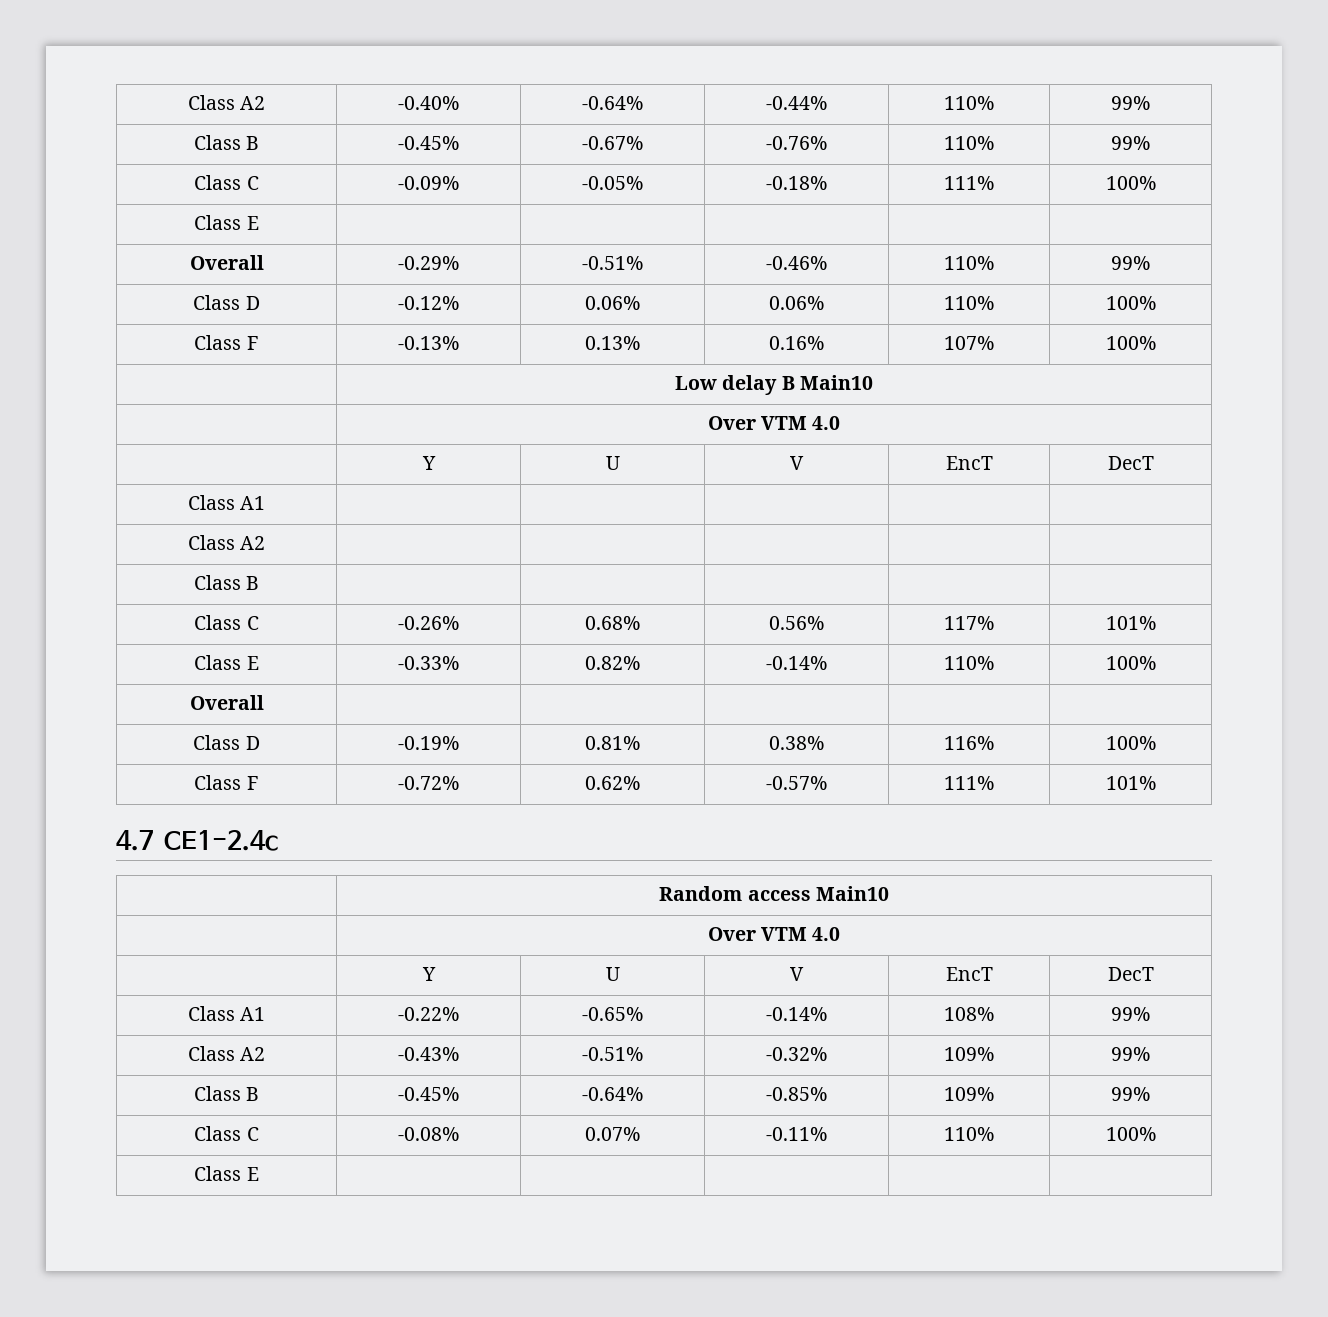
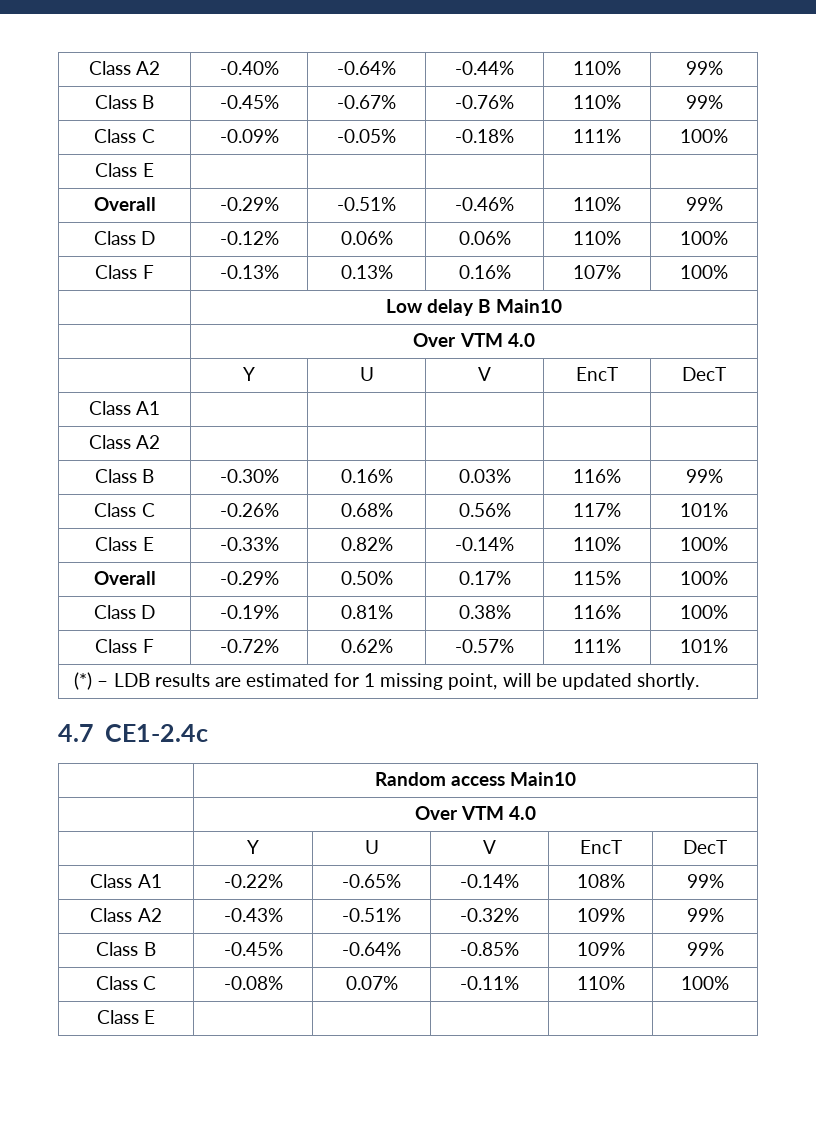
- Class B | | | | |
+ Class B | -0.30% | 0.16% | 0.03% | 116% | 99%
- Overall | | | | |
+ Overall | -0.29% | 0.50% | 0.17% | 115% | 100%
+ (*) – LDB results are estimated for 1 missing point, will be updated shortly.

